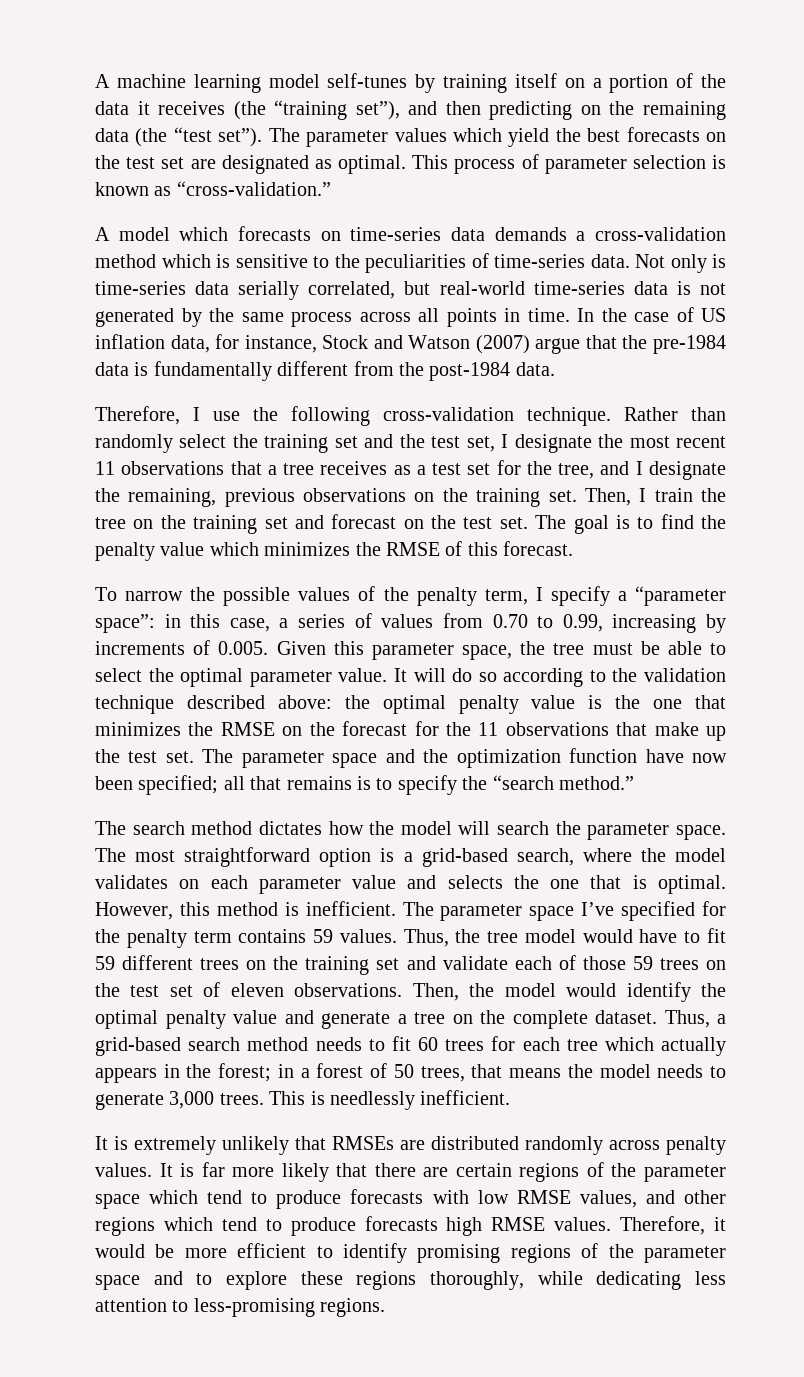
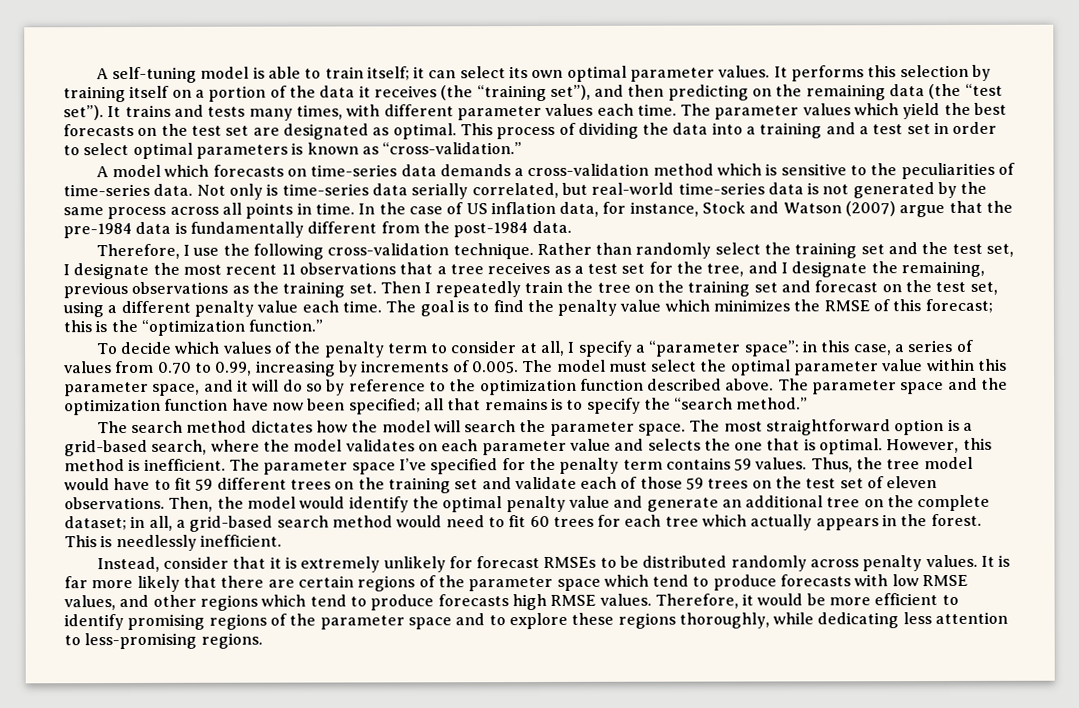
- A machine learning model self-tunes by training itself on a portion of the data it receives (the “training set”), and then predicting on the remaining data (the “test set”).
+ A self-tuning model is able to train itself; it can select its own optimal parameter values. It performs this selection by training itself on a portion of the data it receives (the “training set”), and then predicting on the remaining data (the “test set”).
+ It trains and tests many times, with different parameter values each time.
- This process of parameter selection is known as “cross-validation.”
+ This process of dividing the data into a training and a test set in order to select optimal parameters is known as “cross-validation.”
- Rather than randomly select the training set and the test set, I designate the most recent 11 observations that a tree receives as a test set for the tree, and I designate the remaining, previous observations on the training set.
+ Rather than randomly select the training set and the test set, I designate the most recent 11 observations that a tree receives as a test set for the tree, and I designate the remaining, previous observations as the training set.
- Then, I train the tree on the training set and forecast on the test set.
+ Then I repeatedly train the tree on the training set and forecast on the test set, using a different penalty value each time.
- The goal is to find the penalty value which minimizes the RMSE of this forecast.
- To narrow the possible values of the penalty term, I specify a “parameter space”: in this case, a series of values from 0.70 to 0.99, increasing by increments of 0.005. Given this parameter space, the tree must be able to select the optimal parameter value. It will do so according to the validation technique described above: the optimal penalty value is the one that minimizes the RMSE on the forecast for the 11 observations that make up the test set.
+ The goal is to find the penalty value which minimizes the RMSE of this forecast; this is the “optimization function.”
+ To decide which values of the penalty term to consider at all, I specify a “parameter space”: in this case, a series of values from 0.70 to 0.99, increasing by increments of 0.005. The model must select the optimal parameter value within this parameter space, and it will do so by reference to the optimization function described above.
- Then, the model would identify the optimal penalty value and generate a tree on the complete dataset. Thus, a grid-based search method needs to fit 60 trees for each tree which actually appears in the forest; in a forest of 50 trees, that means the model needs to generate 3,000 trees. This is needlessly inefficient.
- It is extremely unlikely that RMSEs are distributed randomly across penalty values.
+ Then, the model would identify the optimal penalty value and generate an additional tree on the complete dataset; in all, a grid-based search method would need to fit 60 trees for each tree which actually appears in the forest. This is needlessly inefficient.
+ Instead, consider that it is extremely unlikely for forecast RMSEs to be distributed randomly across penalty values.

